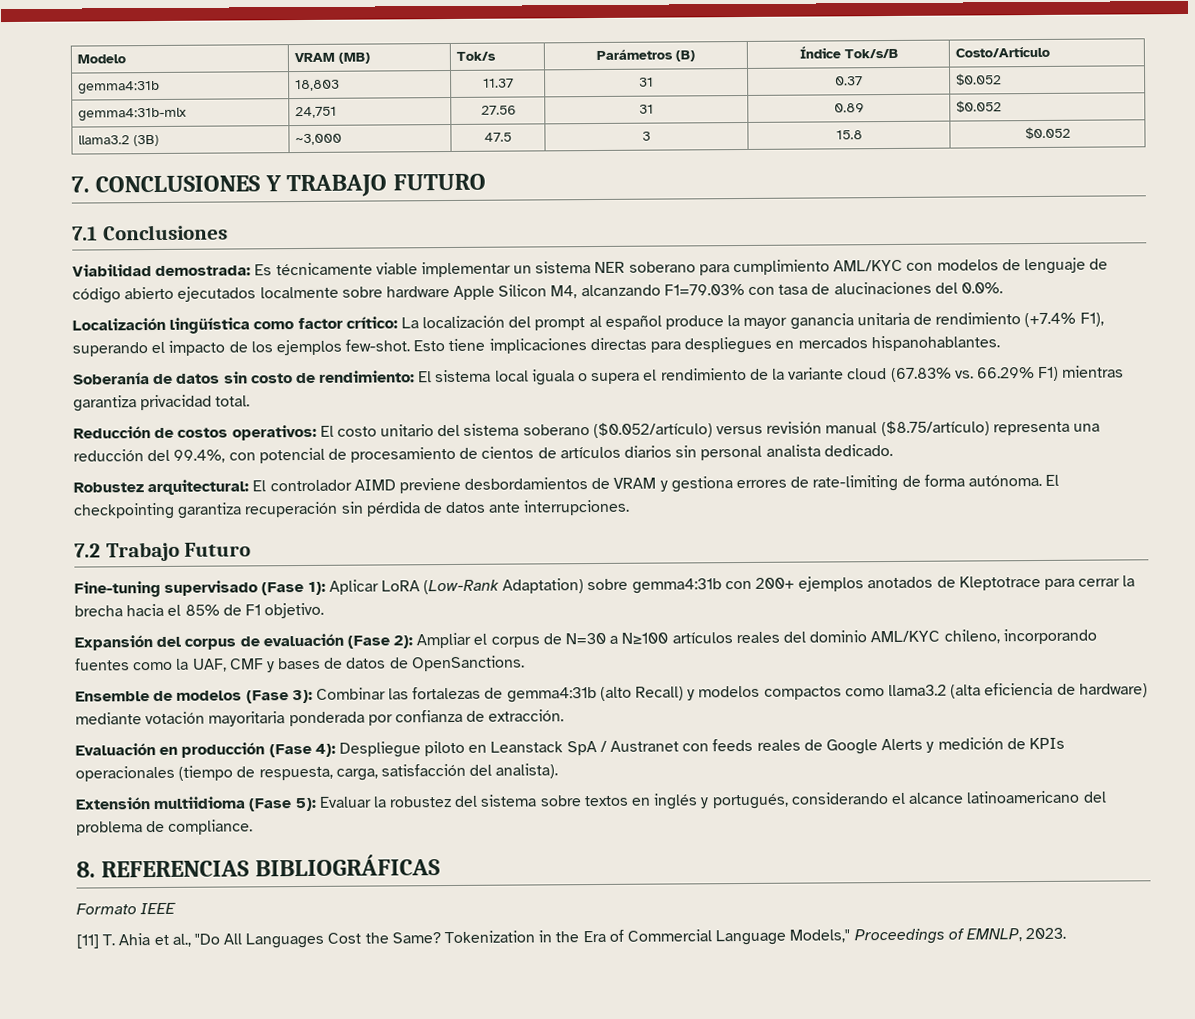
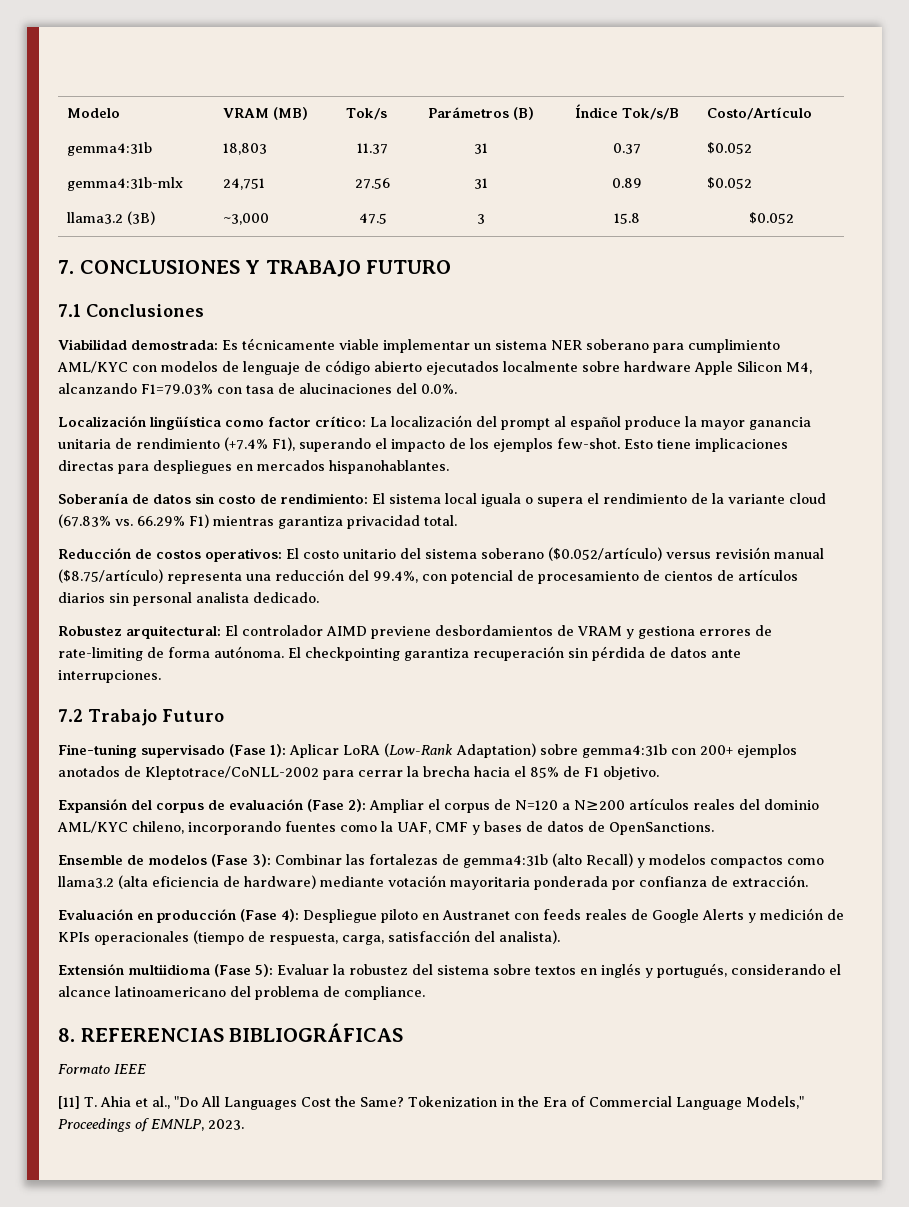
- Fine-tuning supervisado (Fase 1): Aplicar LoRA (Low-Rank Adaptation) sobre gemma4:31b con 200+ ejemplos anotados de Kleptotrace para cerrar la brecha hacia el 85% de F1 objetivo.
+ Fine-tuning supervisado (Fase 1): Aplicar LoRA (Low-Rank Adaptation) sobre gemma4:31b con 200+ ejemplos anotados de Kleptotrace/CoNLL-2002 para cerrar la brecha hacia el 85% de F1 objetivo.
- Expansión del corpus de evaluación (Fase 2): Ampliar el corpus de N=30 a N≥100 artículos reales del dominio AML/KYC chileno, incorporando fuentes como la UAF, CMF y bases de datos de OpenSanctions.
+ Expansión del corpus de evaluación (Fase 2): Ampliar el corpus de N=120 a N≥200 artículos reales del dominio AML/KYC chileno, incorporando fuentes como la UAF, CMF y bases de datos de OpenSanctions.
- Evaluación en producción (Fase 4): Despliegue piloto en Leanstack SpA / Austranet con feeds reales de Google Alerts y medición de KPIs operacionales (tiempo de respuesta, carga, satisfacción del analista).
+ Evaluación en producción (Fase 4): Despliegue piloto en Austranet con feeds reales de Google Alerts y medición de KPIs operacionales (tiempo de respuesta, carga, satisfacción del analista).

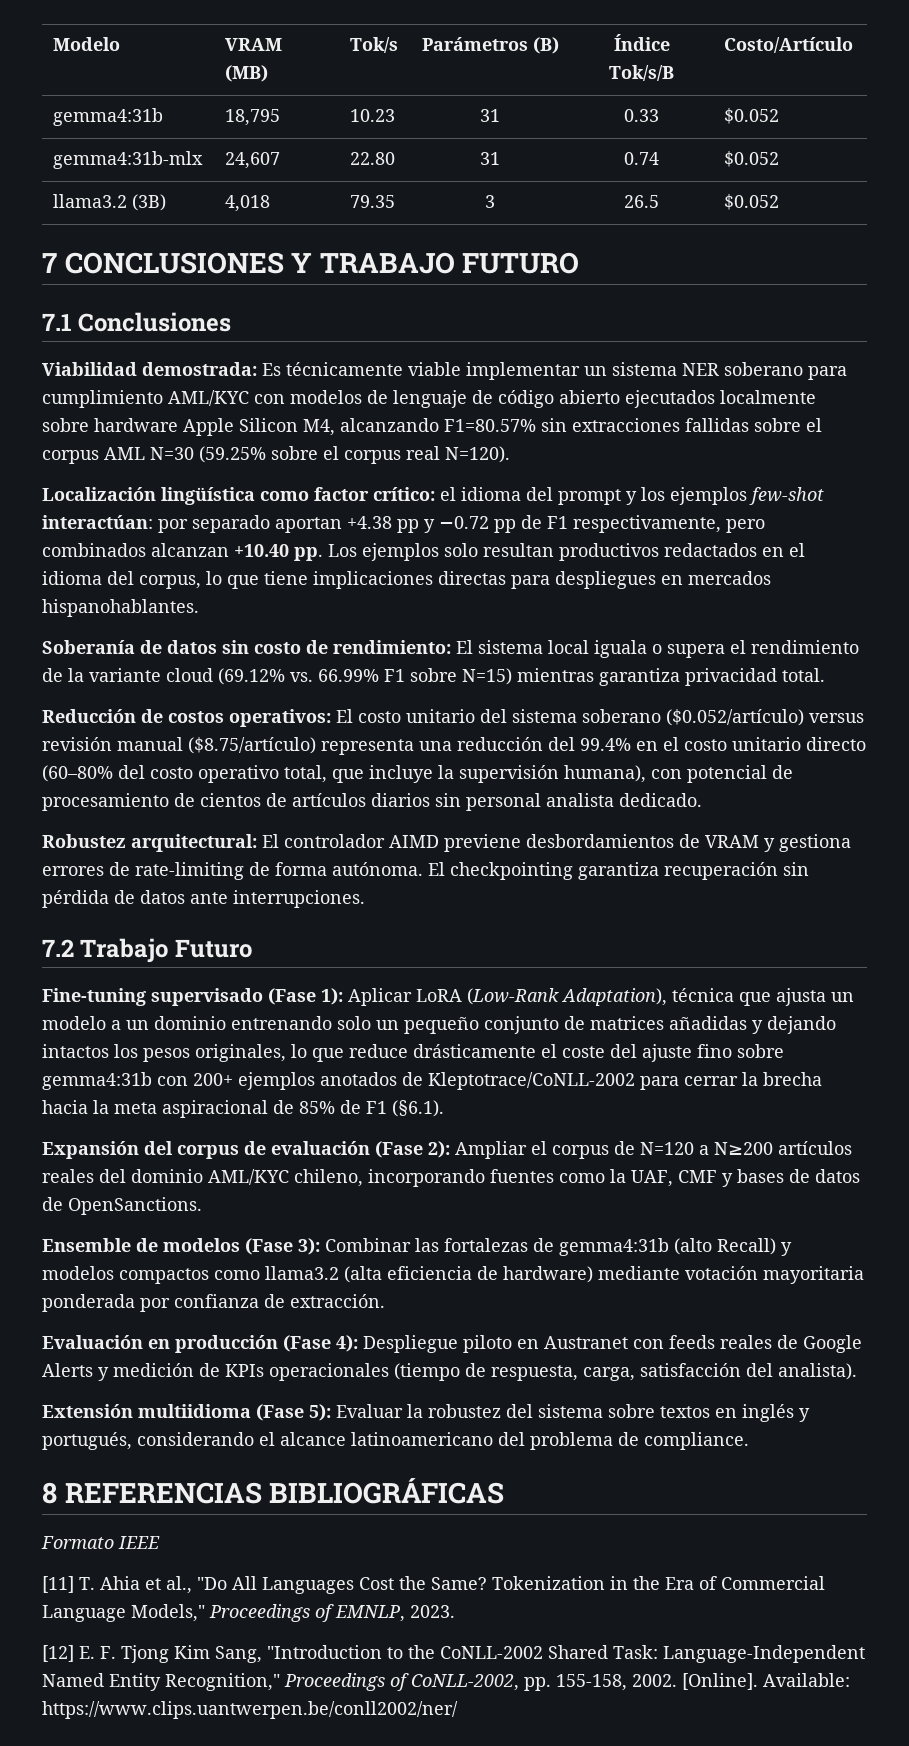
- gemma4:31b | 18,803 | 11.37 | 31 | 0.37 | $0.052
+ gemma4:31b | 18,795 | 10.23 | 31 | 0.33 | $0.052
- gemma4:31b-mlx | 24,751 | 27.56 | 31 | 0.89 | $0.052
+ gemma4:31b-mlx | 24,607 | 22.80 | 31 | 0.74 | $0.052
- llama3.2 (3B) | ~3,000 | 47.5 | 3 | 15.8 | $0.052
- 7. CONCLUSIONES Y TRABAJO FUTURO
+ llama3.2 (3B) | 4,018 | 79.35 | 3 | 26.5 | $0.052
+ 7 CONCLUSIONES Y TRABAJO FUTURO
- Viabilidad demostrada: Es técnicamente viable implementar un sistema NER soberano para cumplimiento AML/KYC con modelos de lenguaje de código abierto ejecutados localmente sobre hardware Apple Silicon M4, alcanzando F1=79.03% con tasa de alucinaciones del 0.0%.
+ Viabilidad demostrada: Es técnicamente viable implementar un sistema NER soberano para cumplimiento AML/KYC con modelos de lenguaje de código abierto ejecutados localmente sobre hardware Apple Silicon M4, alcanzando F1=80.57% sin extracciones fallidas sobre el corpus AML N=30 (59.25% sobre el corpus real N=120).
- Localización lingüística como factor crítico: La localización del prompt al español produce la mayor ganancia unitaria de rendimiento (+7.4% F1), superando el impacto de los ejemplos few-shot. Esto tiene implicaciones directas para despliegues en mercados hispanohablantes.
+ Localización lingüística como factor crítico: el idioma del prompt y los ejemplos few-shot interactúan: por separado aportan +4.38 pp y −0.72 pp de F1 respectivamente, pero combinados alcanzan +10.40 pp. Los ejemplos solo resultan productivos redactados en el idioma del corpus, lo que tiene implicaciones directas para despliegues en mercados hispanohablantes.
- Soberanía de datos sin costo de rendimiento: El sistema local iguala o supera el rendimiento de la variante cloud (67.83% vs. 66.29% F1) mientras garantiza privacidad total.
+ Soberanía de datos sin costo de rendimiento: El sistema local iguala o supera el rendimiento de la variante cloud (69.12% vs. 66.99% F1 sobre N=15) mientras garantiza privacidad total.
- Reducción de costos operativos: El costo unitario del sistema soberano ($0.052/artículo) versus revisión manual ($8.75/artículo) representa una reducción del 99.4%, con potencial de procesamiento de cientos de artículos diarios sin personal analista dedicado.
+ Reducción de costos operativos: El costo unitario del sistema soberano ($0.052/artículo) versus revisión manual ($8.75/artículo) representa una reducción del 99.4% en el costo unitario directo (60–80% del costo operativo total, que incluye la supervisión humana), con potencial de procesamiento de cientos de artículos diarios sin personal analista dedicado.
- Fine-tuning supervisado (Fase 1): Aplicar LoRA (Low-Rank Adaptation) sobre gemma4:31b con 200+ ejemplos anotados de Kleptotrace/CoNLL-2002 para cerrar la brecha hacia el 85% de F1 objetivo.
+ Fine-tuning supervisado (Fase 1): Aplicar LoRA (Low-Rank Adaptation), técnica que ajusta un modelo a un dominio entrenando solo un pequeño conjunto de matrices añadidas y dejando intactos los pesos originales, lo que reduce drásticamente el coste del ajuste fino sobre gemma4:31b con 200+ ejemplos anotados de Kleptotrace/CoNLL-2002 para cerrar la brecha hacia la meta aspiracional de 85% de F1 (§6.1).
- 8. REFERENCIAS BIBLIOGRÁFICAS
+ 8 REFERENCIAS BIBLIOGRÁFICAS
+ [12] E. F. Tjong Kim Sang, "Introduction to the CoNLL-2002 Shared Task: Language-Independent Named Entity Recognition," Proceedings of CoNLL-2002, pp. 155-158, 2002. [Online]. Available: https://www.clips.uantwerpen.be/conll2002/ner/

